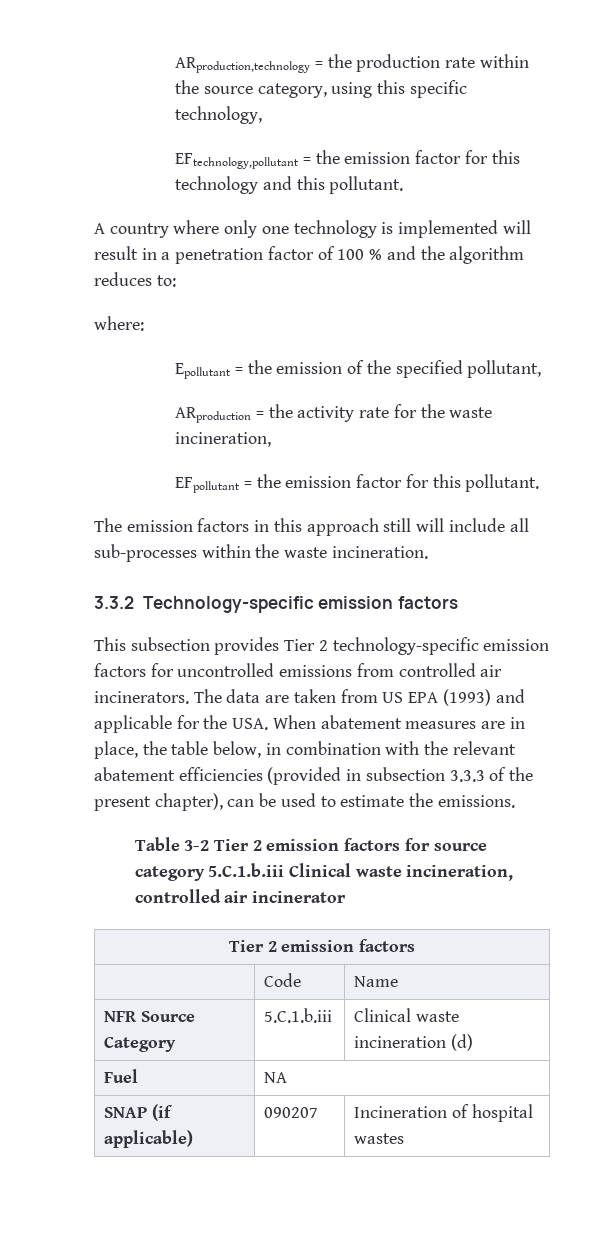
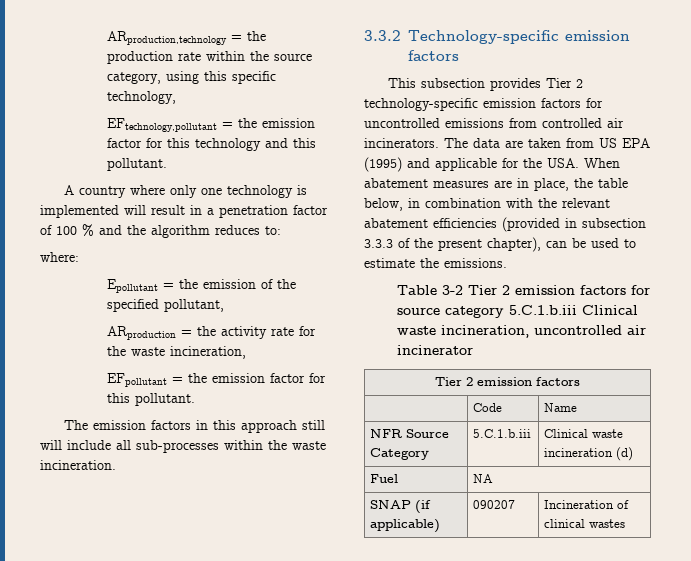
- The data are taken from US EPA (1993) and applicable for the USA. When abatement measures are in place, the table below, in combination with the relevant abatement efficiencies (provided in subsection 3.3.3 of the present chapter), can be used to estimate the emissions.
+ The data are taken from US EPA (1995) and applicable for the USA. When abatement measures are in place, the table below, in combination with the relevant abatement efficiencies (provided in subsection 3.3.3 of the present chapter), can be used to estimate the emissions.
- Table 3-2 Tier 2 emission factors for source category 5.C.1.b.iii Clinical waste incineration, controlled air incinerator
+ Table 3-2 Tier 2 emission factors for source category 5.C.1.b.iii Clinical waste incineration, uncontrolled air incinerator
- SNAP (if applicable) | 090207 | Incineration of hospital wastes
+ SNAP (if applicable) | 090207 | Incineration of clinical wastes

